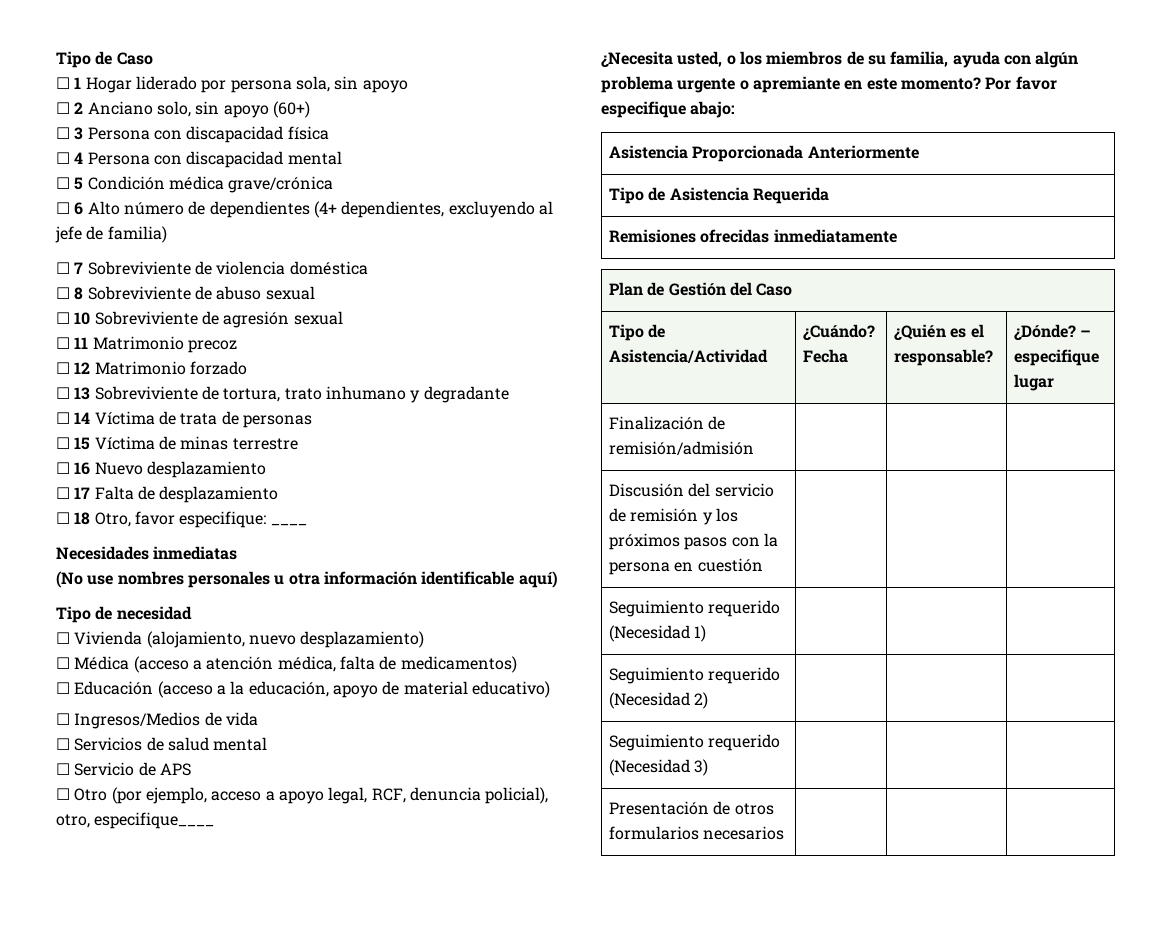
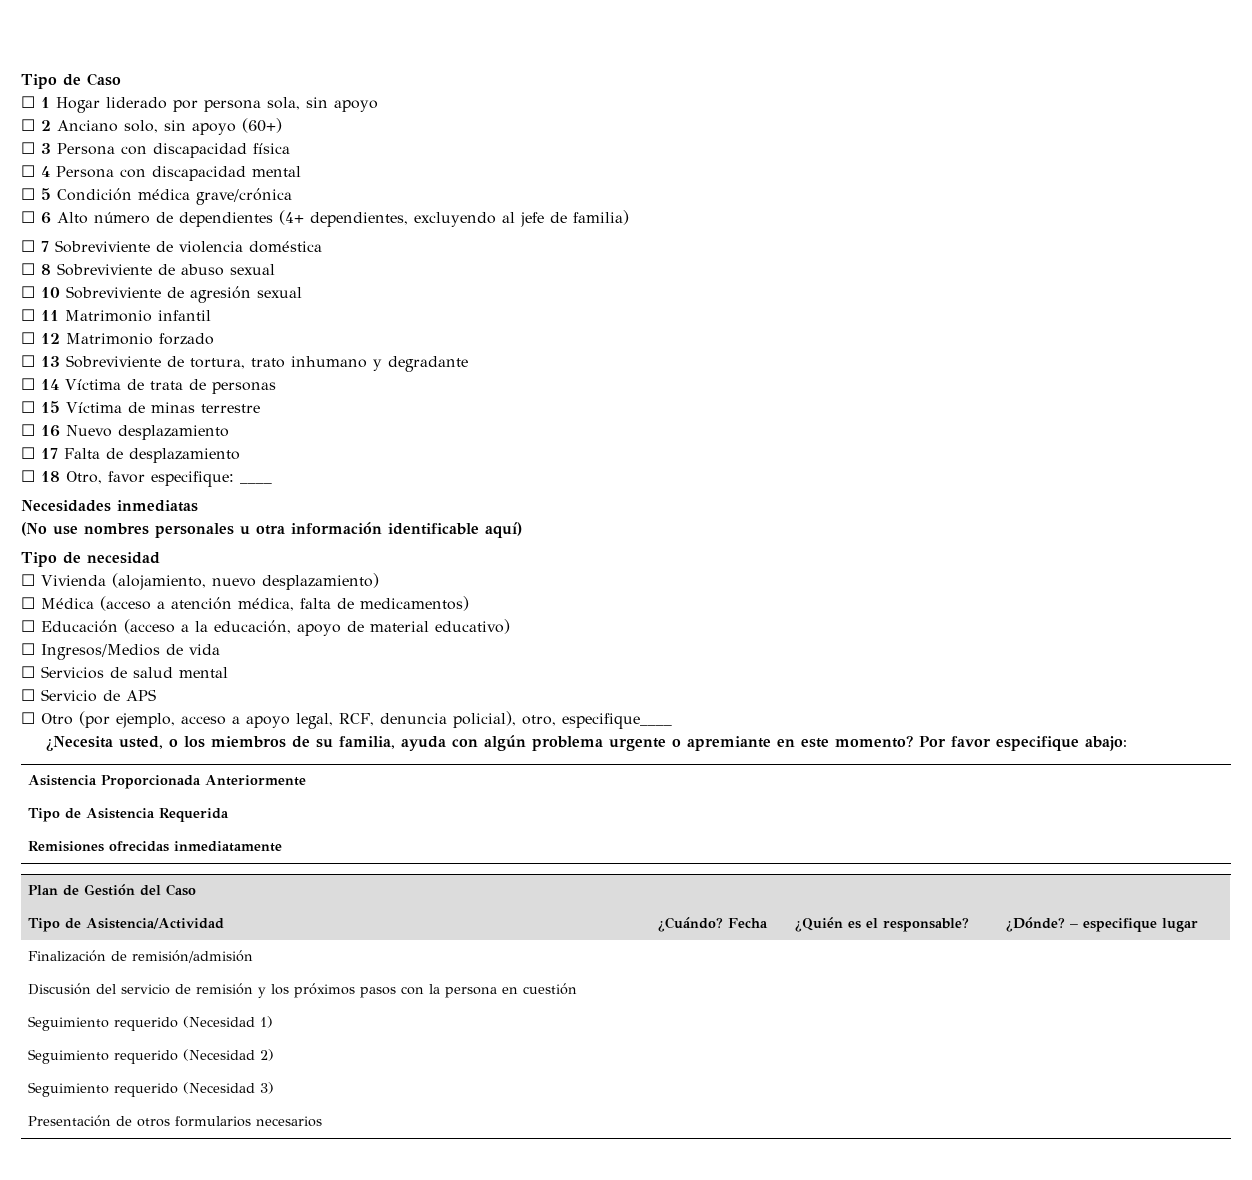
- ☐ 11 Matrimonio precoz
+ ☐ 11 Matrimonio infantil

